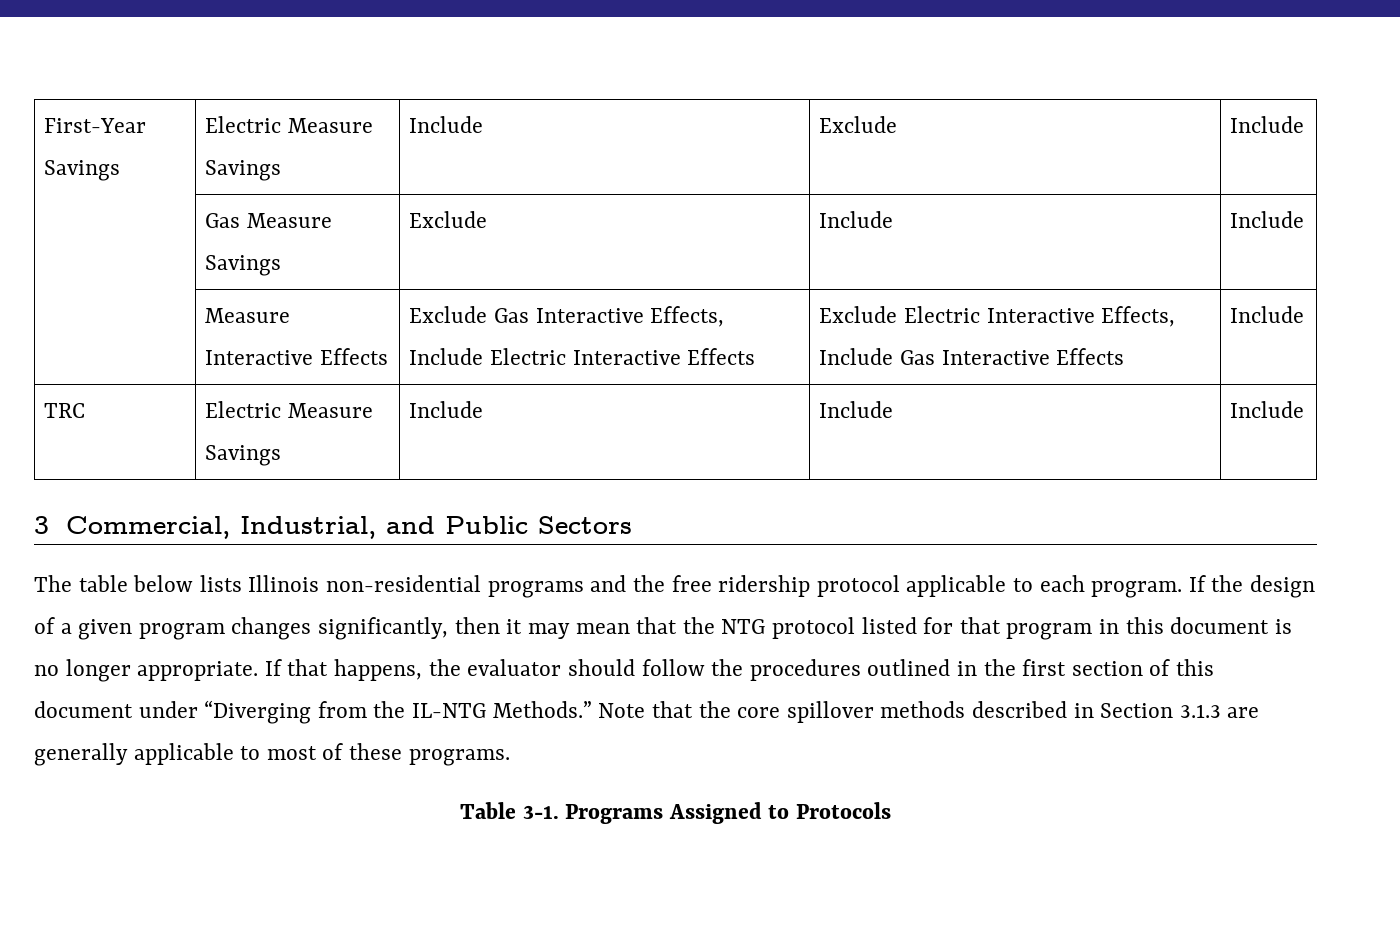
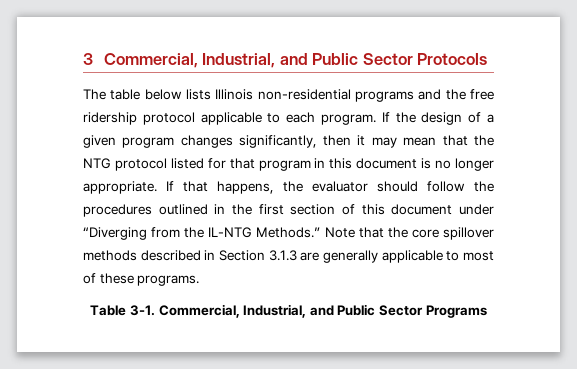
- First-Year Savings | Electric Measure Savings | Include | Exclude | Include
- | Gas Measure Savings | Exclude | Include | Include
- | Measure Interactive Effects | Exclude Gas Interactive Effects, Include Electric Interactive Effects | Exclude Electric Interactive Effects, Include Gas Interactive Effects | Include
- TRC | Electric Measure Savings | Include | Include | Include
- 3 Commercial, Industrial, and Public Sectors
+ 3 Commercial, Industrial, and Public Sector Protocols
- Programs Assigned to Protocols
+ Commercial, Industrial, and Public Sector Programs

